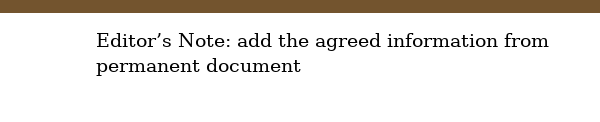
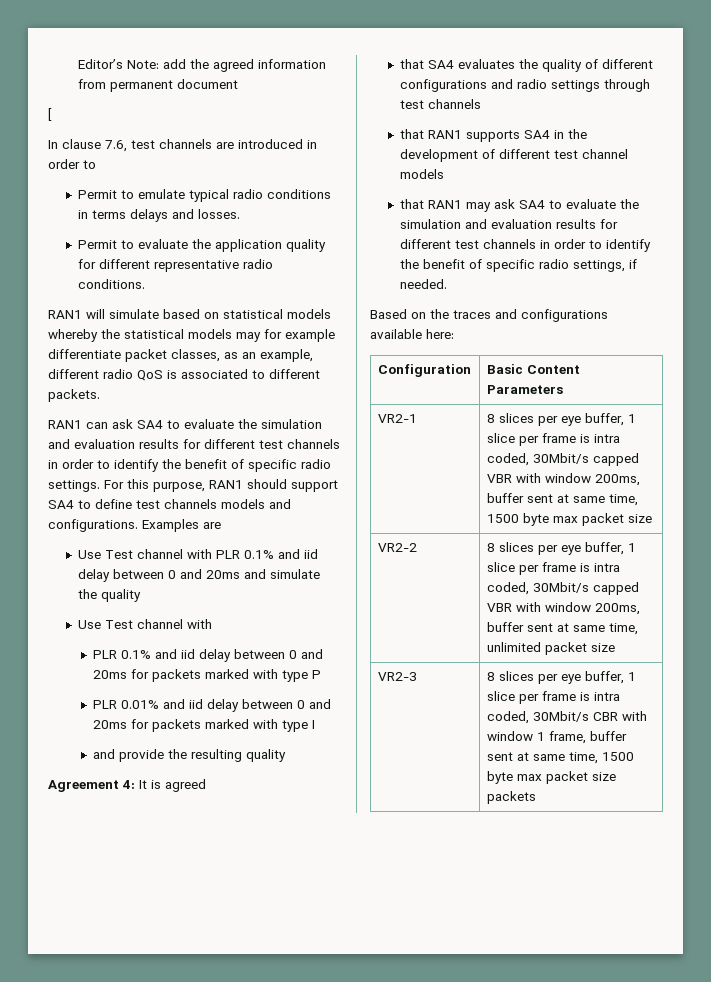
+ [
+ In clause 7.6, test channels are introduced in order to
+ Permit to emulate typical radio conditions in terms delays and losses.
+ Permit to evaluate the application quality for different representative radio conditions.
+ RAN1 will simulate based on statistical models whereby the statistical models may for example differentiate packet classes, as an example, different radio QoS is associated to different packets.
+ RAN1 can ask SA4 to evaluate the simulation and evaluation results for different test channels in order to identify the benefit of specific radio settings. For this purpose, RAN1 should support SA4 to define test channels models and configurations. Examples are
+ Use Test channel with PLR 0.1% and iid delay between 0 and 20ms and simulate the quality
+ Use Test channel with
+ PLR 0.1% and iid delay between 0 and 20ms for packets marked with type P
+ PLR 0.01% and iid delay between 0 and 20ms for packets marked with type I
+ and provide the resulting quality
+ Agreement 4: It is agreed
+ that SA4 evaluates the quality of different configurations and radio settings through test channels
+ that RAN1 supports SA4 in the development of different test channel models
+ that RAN1 may ask SA4 to evaluate the simulation and evaluation results for different test channels in order to identify the benefit of specific radio settings, if needed.
+ Based on the traces and configurations available here:
+ Configuration | Basic Content Parameters
+ VR2-1 | 8 slices per eye buffer, 1 slice per frame is intra coded, 30Mbit/s capped VBR with window 200ms, buffer sent at same time, 1500 byte max packet size
+ VR2-2 | 8 slices per eye buffer, 1 slice per frame is intra coded, 30Mbit/s capped VBR with window 200ms, buffer sent at same time, unlimited packet size
+ VR2-3 | 8 slices per eye buffer, 1 slice per frame is intra coded, 30Mbit/s CBR with window 1 frame, buffer sent at same time, 1500 byte max packet size packets

